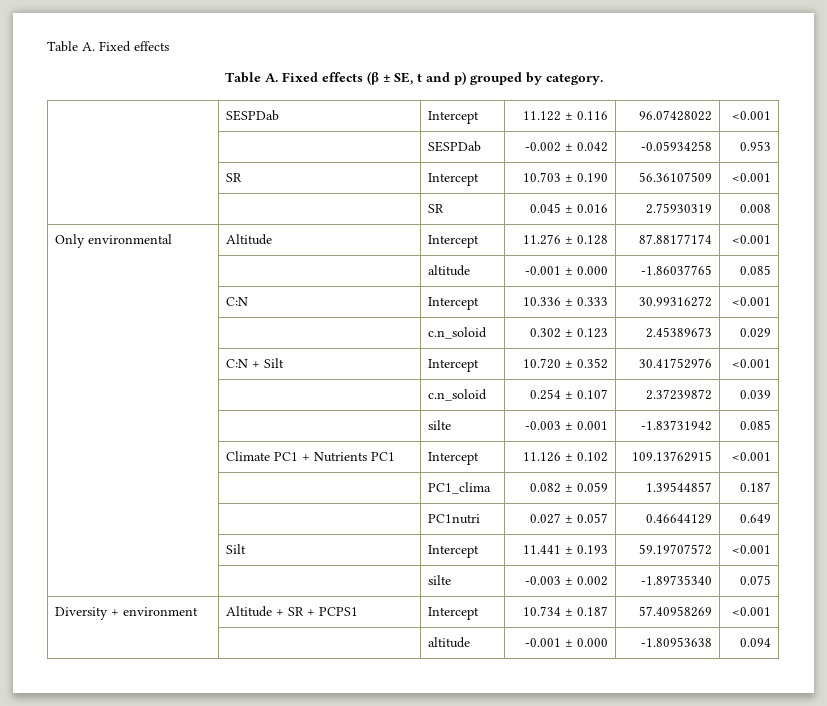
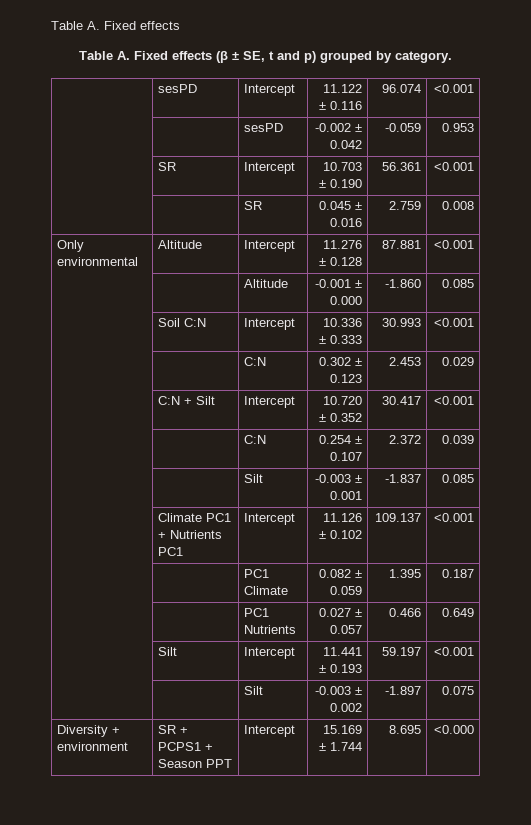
- | SESPDab | Intercept | 11.122 ± 0.116 | 96.07428022 | <0.001
- | | SESPDab | -0.002 ± 0.042 | -0.05934258 | 0.953
+ | sesPD | Intercept | 11.122 ± 0.116 | 96.074 | <0.001
+ | | sesPD | -0.002 ± 0.042 | -0.059 | 0.953
- | SR | Intercept | 10.703 ± 0.190 | 56.36107509 | <0.001
+ | SR | Intercept | 10.703 ± 0.190 | 56.361 | <0.001
- | | SR | 0.045 ± 0.016 | 2.75930319 | 0.008
+ | | SR | 0.045 ± 0.016 | 2.759 | 0.008
- Only environmental | Altitude | Intercept | 11.276 ± 0.128 | 87.88177174 | <0.001
- | | altitude | -0.001 ± 0.000 | -1.86037765 | 0.085
- | C:N | Intercept | 10.336 ± 0.333 | 30.99316272 | <0.001
- | | c.n_soloid | 0.302 ± 0.123 | 2.45389673 | 0.029
+ Only environmental | Altitude | Intercept | 11.276 ± 0.128 | 87.881 | <0.001
+ | | Altitude | -0.001 ± 0.000 | -1.860 | 0.085
+ | Soil C:N | Intercept | 10.336 ± 0.333 | 30.993 | <0.001
+ | | C:N | 0.302 ± 0.123 | 2.453 | 0.029
- | C:N + Silt | Intercept | 10.720 ± 0.352 | 30.41752976 | <0.001
- | | c.n_soloid | 0.254 ± 0.107 | 2.37239872 | 0.039
+ | C:N + Silt | Intercept | 10.720 ± 0.352 | 30.417 | <0.001
+ | | C:N | 0.254 ± 0.107 | 2.372 | 0.039
- | | silte | -0.003 ± 0.001 | -1.83731942 | 0.085
+ | | Silt | -0.003 ± 0.001 | -1.837 | 0.085
- | Climate PC1 + Nutrients PC1 | Intercept | 11.126 ± 0.102 | 109.13762915 | <0.001
- | | PC1_clima | 0.082 ± 0.059 | 1.39544857 | 0.187
+ | Climate PC1 + Nutrients PC1 | Intercept | 11.126 ± 0.102 | 109.137 | <0.001
+ | | PC1 Climate | 0.082 ± 0.059 | 1.395 | 0.187
- | | PC1nutri | 0.027 ± 0.057 | 0.46644129 | 0.649
+ | | PC1 Nutrients | 0.027 ± 0.057 | 0.466 | 0.649
- | Silt | Intercept | 11.441 ± 0.193 | 59.19707572 | <0.001
- | | silte | -0.003 ± 0.002 | -1.89735340 | 0.075
+ | Silt | Intercept | 11.441 ± 0.193 | 59.197 | <0.001
+ | | Silt | -0.003 ± 0.002 | -1.897 | 0.075
- Diversity + environment | Altitude + SR + PCPS1 | Intercept | 10.734 ± 0.187 | 57.40958269 | <0.001
- | | altitude | -0.001 ± 0.000 | -1.80953638 | 0.094
+ Diversity + environment | SR + PCPS1 + Season PPT | Intercept | 15.169 ± 1.744 | 8.695 | <0.000

